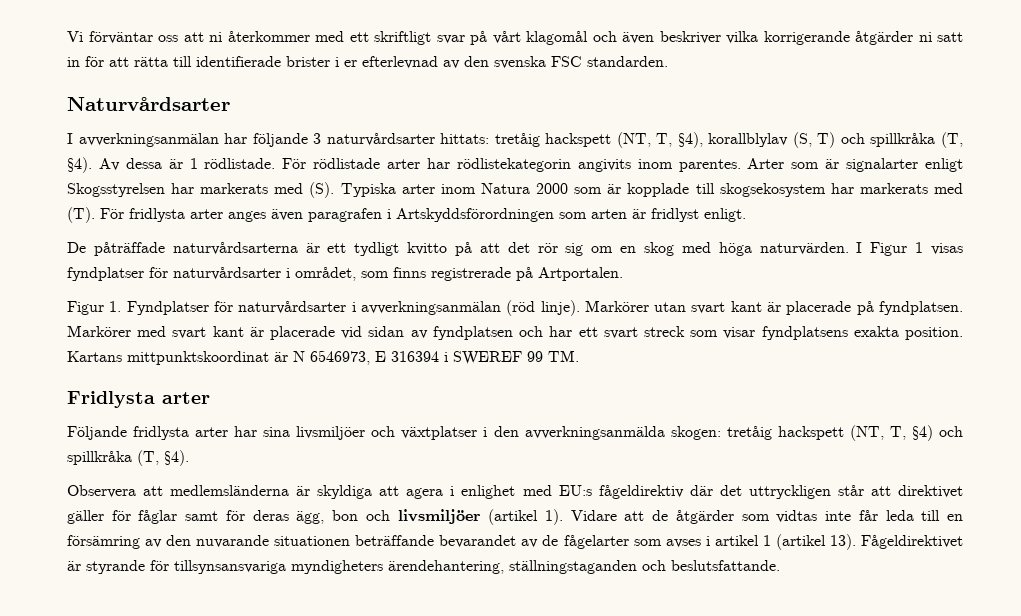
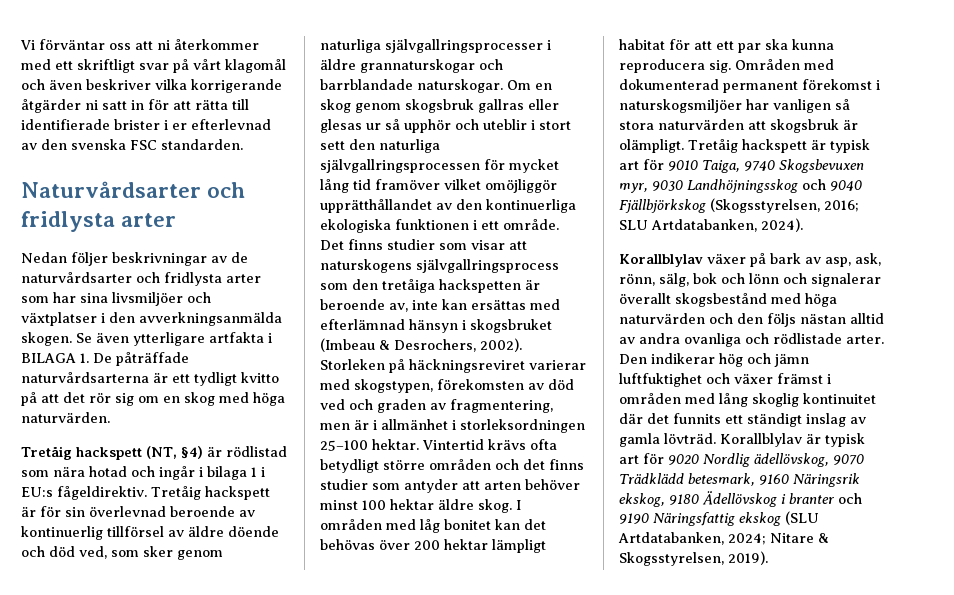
- Naturvårdsarter
- I avverkningsanmälan har följande 3 naturvårdsarter hittats: tretåig hackspett (NT, T, §4), korallblylav (S, T) och spillkråka (T, §4). Av dessa är 1 rödlistade. För rödlistade arter har rödlistekategorin angivits inom parentes. Arter som är signalarter enligt Skogsstyrelsen har markerats med (S). Typiska arter inom Natura 2000 som är kopplade till skogsekosystem har markerats med (T). För fridlysta arter anges även paragrafen i Artskyddsförordningen som arten är fridlyst enligt.
- De påträffade naturvårdsarterna är ett tydligt kvitto på att det rör sig om en skog med höga naturvärden. I Figur 1 visas fyndplatser för naturvårdsarter i området, som finns registrerade på Artportalen.
- Figur 1. Fyndplatser för naturvårdsarter i avverkningsanmälan (röd linje). Markörer utan svart kant är placerade på fyndplatsen. Markörer med svart kant är placerade vid sidan av fyndplatsen och har ett svart streck som visar fyndplatsens exakta position. Kartans mittpunktskoordinat är N 6546973, E 316394 i SWEREF 99 TM.
- Fridlysta arter
- Följande fridlysta arter har sina livsmiljöer och växtplatser i den avverkningsanmälda skogen: tretåig hackspett (NT, T, §4) och spillkråka (T, §4).
- Observera att medlemsländerna är skyldiga att agera i enlighet med EU:s fågeldirektiv där det uttryckligen står att direktivet gäller för fåglar samt för deras ägg, bon och livsmiljöer (artikel 1). Vidare att de åtgärder som vidtas inte får leda till en försämring av den nuvarande situationen beträffande bevarandet av de fågelarter som avses i artikel 1 (artikel 13). Fågeldirektivet är styrande för tillsynsansvariga myndigheters ärendehantering, ställningstaganden och beslutsfattande.
+ Naturvårdsarter och fridlysta arter
+ Nedan följer beskrivningar av de naturvårdsarter och fridlysta arter som har sina livsmiljöer och växtplatser i den avverkningsanmälda skogen. Se även ytterligare artfakta i BILAGA 1. De påträffade naturvårdsarterna är ett tydligt kvitto på att det rör sig om en skog med höga naturvärden.
+ Tretåig hackspett (NT, §4) är rödlistad som nära hotad och ingår i bilaga 1 i EU:s fågeldirektiv. Tretåig hackspett är för sin överlevnad beroende av kontinuerlig tillförsel av äldre döende och död ved, som sker genom naturliga självgallringsprocesser i äldre grannaturskogar och barrblandade naturskogar. Om en skog genom skogsbruk gallras eller glesas ur så upphör och uteblir i stort sett den naturliga självgallringsprocessen för mycket lång tid framöver vilket omöjliggör upprätthållandet av den kontinuerliga ekologiska funktionen i ett område. Det finns studier som visar att naturskogens självgallringsprocess som den tretåiga hackspetten är beroende av, inte kan ersättas med efterlämnad hänsyn i skogsbruket (Imbeau & Desrochers, 2002). Storleken på häckningsreviret varierar med skogstypen, förekomsten av död ved och graden av fragmentering, men är i allmänhet i storleksordningen 25–100 hektar. Vintertid krävs ofta betydligt större områden och det finns studier som antyder att arten behöver minst 100 hektar äldre skog. I områden med låg bonitet kan det behövas över 200 hektar lämpligt habitat för att ett par ska kunna reproducera sig. Områden med dokumenterad permanent förekomst i naturskogsmiljöer har vanligen så stora naturvärden att skogsbruk är olämpligt. Tretåig hackspett är typisk art för 9010 Taiga, 9740 Skogsbevuxen myr, 9030 Landhöjningsskog och 9040 Fjällbjörkskog (Skogsstyrelsen, 2016; SLU Artdatabanken, 2024).
+ Korallblylav växer på bark av asp, ask, rönn, sälg, bok och lönn och signalerar överallt skogsbestånd med höga naturvärden och den följs nästan alltid av andra ovanliga och rödlistade arter. Den indikerar hög och jämn luftfuktighet och växer främst i områden med lång skoglig kontinuitet där det funnits ett ständigt inslag av gamla lövträd. Korallblylav är typisk art för 9020 Nordlig ädellövskog, 9070 Trädklädd betesmark, 9160 Näringsrik ekskog, 9180 Ädellövskog i branter och 9190 Näringsfattig ekskog (SLU Artdatabanken, 2024; Nitare & Skogsstyrelsen, 2019).

